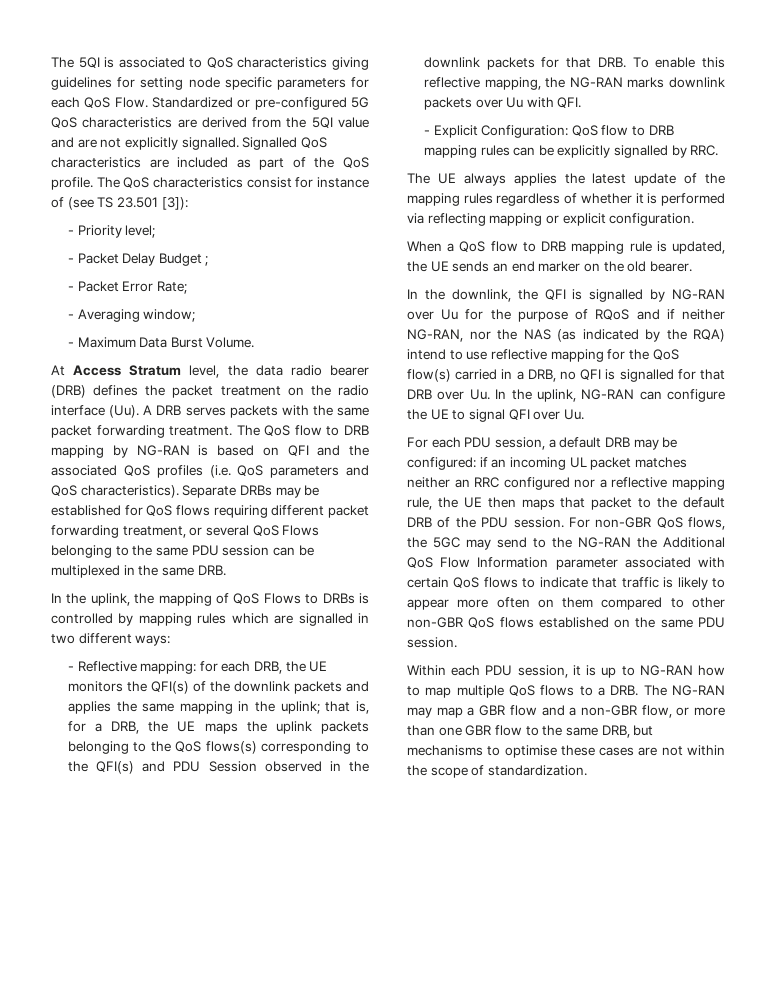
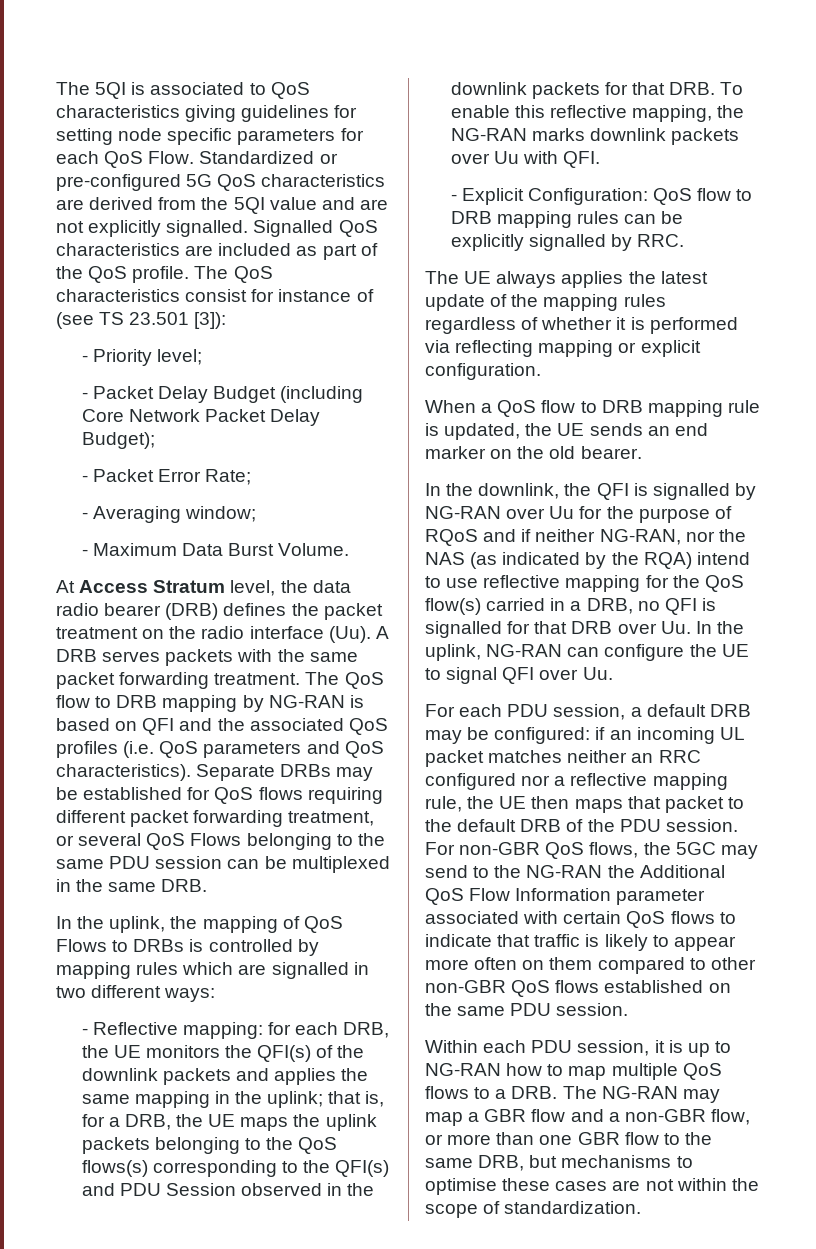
- - Packet Delay Budget ;
+ - Packet Delay Budget (including Core Network Packet Delay Budget);

